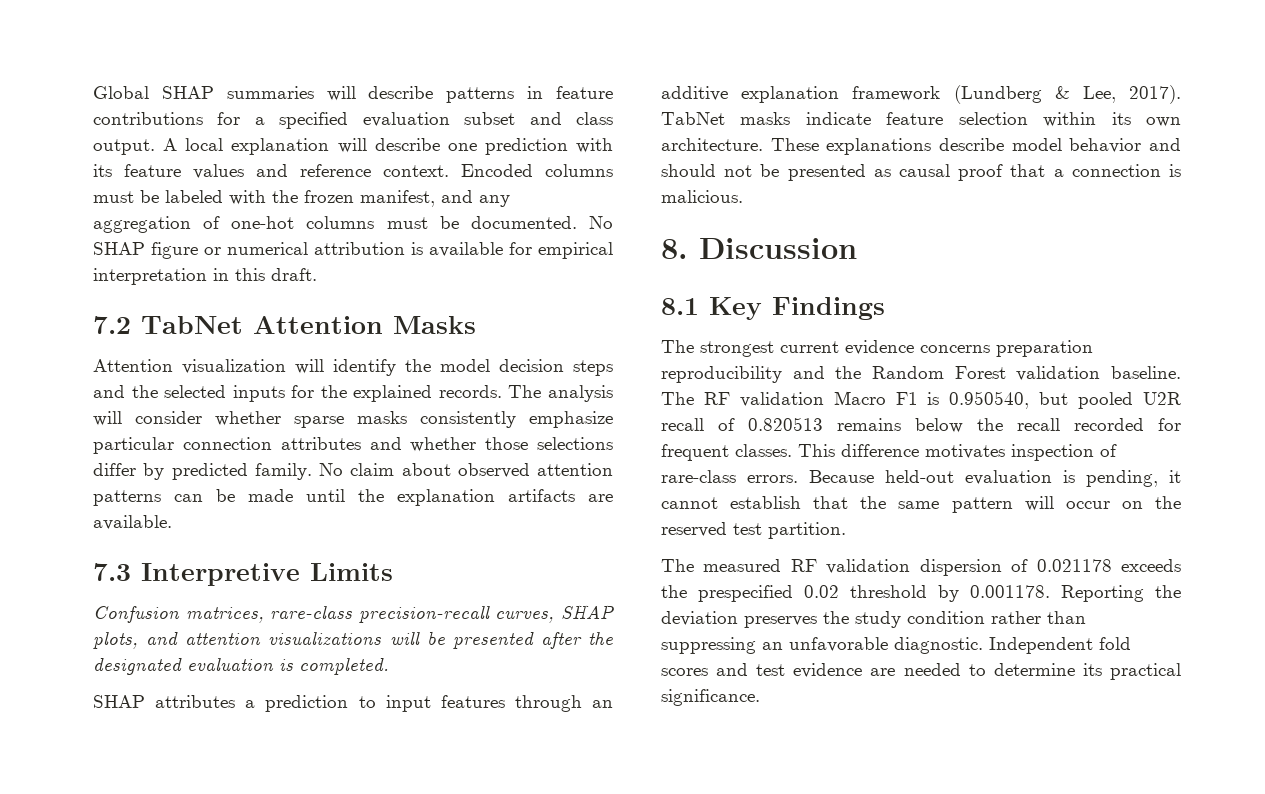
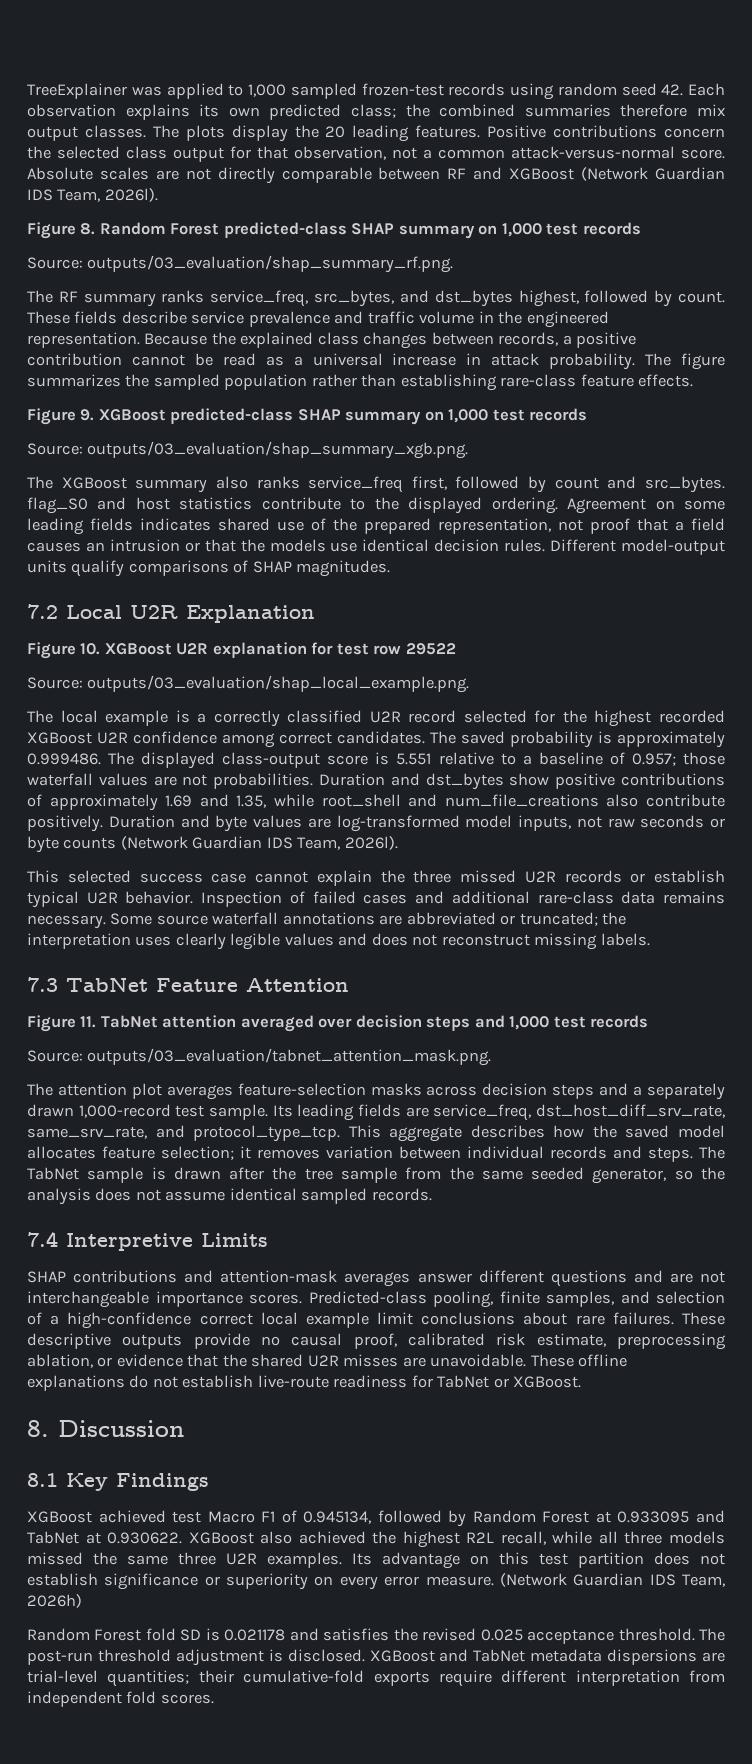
- Global SHAP summaries will describe patterns in feature contributions for a specified evaluation subset and class output. A local explanation will describe one prediction with its feature values and reference context. Encoded columns must be labeled with the frozen manifest, and any aggregation of one-hot columns must be documented. No SHAP figure or numerical attribution is available for empirical interpretation in this draft.
- 7.2 TabNet Attention Masks
- Attention visualization will identify the model decision steps and the selected inputs for the explained records. The analysis will consider whether sparse masks consistently emphasize particular connection attributes and whether those selections differ by predicted family. No claim about observed attention patterns can be made until the explanation artifacts are available.
- 7.3 Interpretive Limits
- Confusion matrices, rare-class precision-recall curves, SHAP plots, and attention visualizations will be presented after the designated evaluation is completed.
- SHAP attributes a prediction to input features through an additive explanation framework (Lundberg & Lee, 2017). TabNet masks indicate feature selection within its own architecture. These explanations describe model behavior and should not be presented as causal proof that a connection is malicious.
+ TreeExplainer was applied to 1,000 sampled frozen-test records using random seed 42. Each observation explains its own predicted class; the combined summaries therefore mix output classes. The plots display the 20 leading features. Positive contributions concern the selected class output for that observation, not a common attack-versus-normal score. Absolute scales are not directly comparable between RF and XGBoost (Network Guardian IDS Team, 2026l).
+ Figure 8. Random Forest predicted-class SHAP summary on 1,000 test records
+ Source: outputs/03_evaluation/shap_summary_rf.png.
+ The RF summary ranks service_freq, src_bytes, and dst_bytes highest, followed by count. These fields describe service prevalence and traffic volume in the engineered representation. Because the explained class changes between records, a positive contribution cannot be read as a universal increase in attack probability. The figure summarizes the sampled population rather than establishing rare-class feature effects.
+ Figure 9. XGBoost predicted-class SHAP summary on 1,000 test records
+ Source: outputs/03_evaluation/shap_summary_xgb.png.
+ The XGBoost summary also ranks service_freq first, followed by count and src_bytes. flag_S0 and host statistics contribute to the displayed ordering. Agreement on some leading fields indicates shared use of the prepared representation, not proof that a field causes an intrusion or that the models use identical decision rules. Different model-output units qualify comparisons of SHAP magnitudes.
+ 7.2 Local U2R Explanation
+ Figure 10. XGBoost U2R explanation for test row 29522
+ Source: outputs/03_evaluation/shap_local_example.png.
+ The local example is a correctly classified U2R record selected for the highest recorded XGBoost U2R confidence among correct candidates. The saved probability is approximately 0.999486. The displayed class-output score is 5.551 relative to a baseline of 0.957; those waterfall values are not probabilities. Duration and dst_bytes show positive contributions of approximately 1.69 and 1.35, while root_shell and num_file_creations also contribute positively. Duration and byte values are log-transformed model inputs, not raw seconds or byte counts (Network Guardian IDS Team, 2026l).
+ This selected success case cannot explain the three missed U2R records or establish typical U2R behavior. Inspection of failed cases and additional rare-class data remains necessary. Some source waterfall annotations are abbreviated or truncated; the interpretation uses clearly legible values and does not reconstruct missing labels.
+ 7.3 TabNet Feature Attention
+ Figure 11. TabNet attention averaged over decision steps and 1,000 test records
+ Source: outputs/03_evaluation/tabnet_attention_mask.png.
+ The attention plot averages feature-selection masks across decision steps and a separately drawn 1,000-record test sample. Its leading fields are service_freq, dst_host_diff_srv_rate, same_srv_rate, and protocol_type_tcp. This aggregate describes how the saved model allocates feature selection; it removes variation between individual records and steps. The TabNet sample is drawn after the tree sample from the same seeded generator, so the analysis does not assume identical sampled records.
+ 7.4 Interpretive Limits
+ SHAP contributions and attention-mask averages answer different questions and are not interchangeable importance scores. Predicted-class pooling, finite samples, and selection of a high-confidence correct local example limit conclusions about rare failures. These descriptive outputs provide no causal proof, calibrated risk estimate, preprocessing ablation, or evidence that the shared U2R misses are unavoidable. These offline explanations do not establish live-route readiness for TabNet or XGBoost.
- The strongest current evidence concerns preparation reproducibility and the Random Forest validation baseline. The RF validation Macro F1 is 0.950540, but pooled U2R recall of 0.820513 remains below the recall recorded for frequent classes. This difference motivates inspection of rare-class errors. Because held-out evaluation is pending, it cannot establish that the same pattern will occur on the reserved test partition.
- The measured RF validation dispersion of 0.021178 exceeds the prespecified 0.02 threshold by 0.001178. Reporting the deviation preserves the study condition rather than suppressing an unfavorable diagnostic. Independent fold scores and test evidence are needed to determine its practical significance.
+ XGBoost achieved test Macro F1 of 0.945134, followed by Random Forest at 0.933095 and TabNet at 0.930622. XGBoost also achieved the highest R2L recall, while all three models missed the same three U2R examples. Its advantage on this test partition does not establish significance or superiority on every error measure. (Network Guardian IDS Team, 2026h)
+ Random Forest fold SD is 0.021178 and satisfies the revised 0.025 acceptance threshold. The post-run threshold adjustment is disclosed. XGBoost and TabNet metadata dispersions are trial-level quantities; their cumulative-fold exports require different interpretation from independent fold scores.

